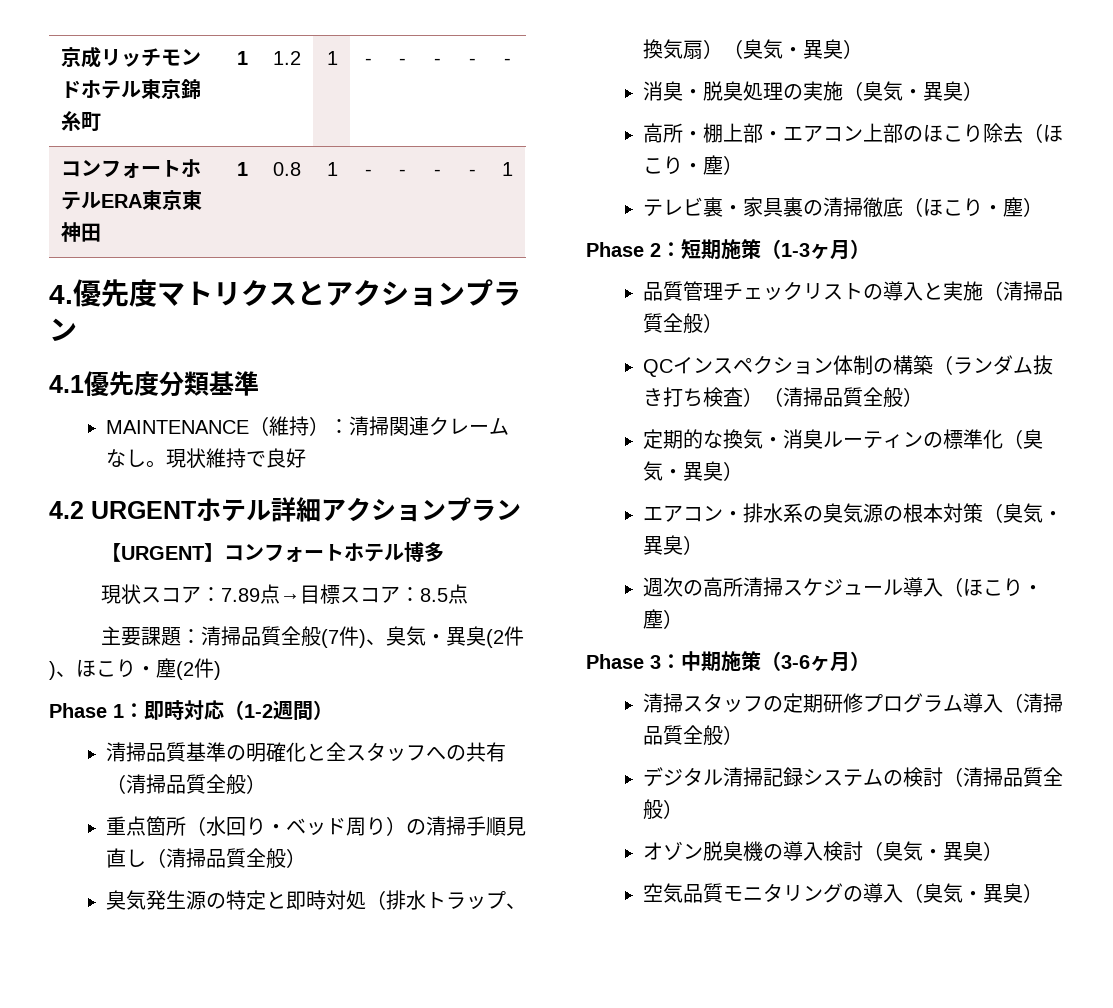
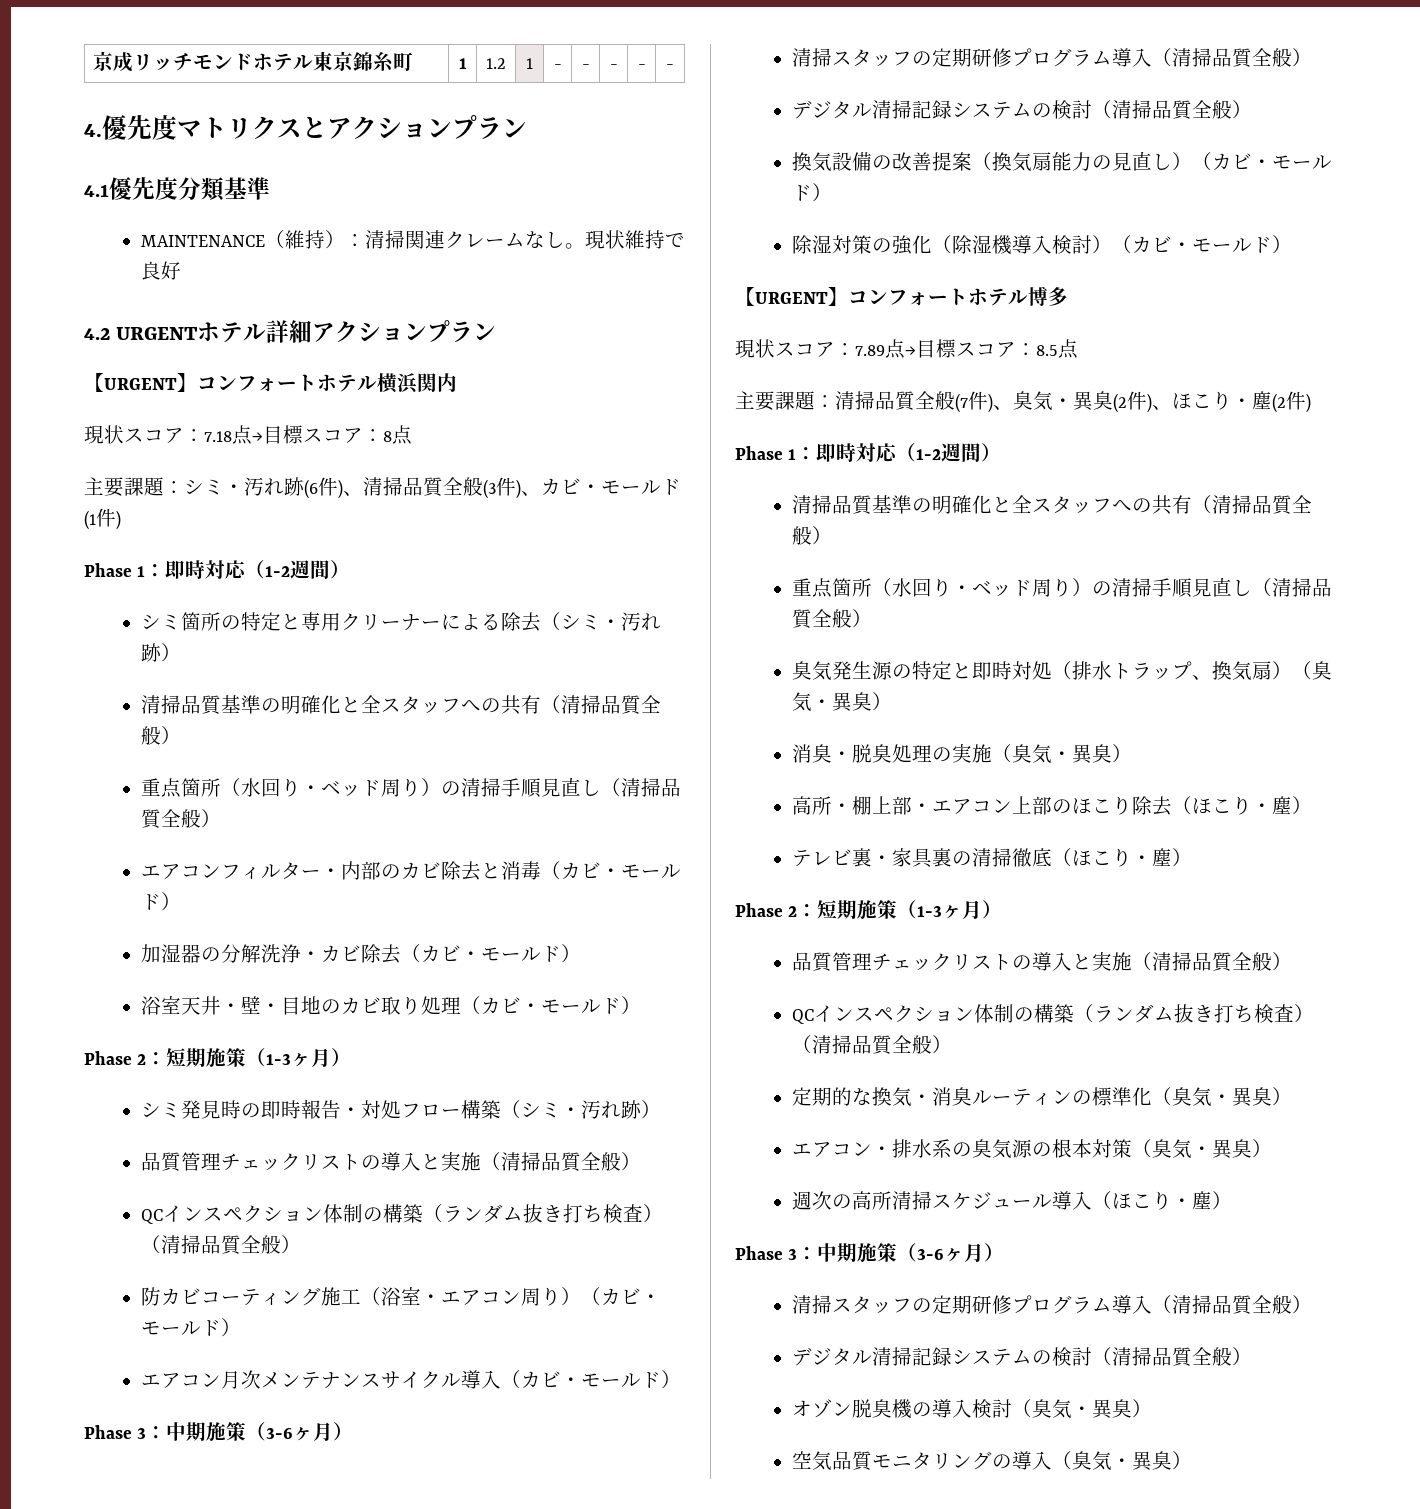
- コンフォートホテルERA東京東神田 | 1 | 0.8 | 1 | - | - | - | - | 1
+ 【URGENT】コンフォートホテル横浜関内
+ 現状スコア：7.18点→目標スコア：8点
+ 主要課題：シミ・汚れ跡(6件)、清掃品質全般(3件)、カビ・モールド(1件)
+ Phase 1：即時対応（1-2週間）
+ シミ箇所の特定と専用クリーナーによる除去（シミ・汚れ跡）
+ 清掃品質基準の明確化と全スタッフへの共有（清掃品質全般）
+ 重点箇所（水回り・ベッド周り）の清掃手順見直し（清掃品質全般）
+ エアコンフィルター・内部のカビ除去と消毒（カビ・モールド）
+ 加湿器の分解洗浄・カビ除去（カビ・モールド）
+ 浴室天井・壁・目地のカビ取り処理（カビ・モールド）
+ Phase 2：短期施策（1-3ヶ月）
+ シミ発見時の即時報告・対処フロー構築（シミ・汚れ跡）
+ 品質管理チェックリストの導入と実施（清掃品質全般）
+ QCインスペクション体制の構築（ランダム抜き打ち検査）（清掃品質全般）
+ 防カビコーティング施工（浴室・エアコン周り）（カビ・モールド）
+ エアコン月次メンテナンスサイクル導入（カビ・モールド）
+ Phase 3：中期施策（3-6ヶ月）
+ 清掃スタッフの定期研修プログラム導入（清掃品質全般）
+ デジタル清掃記録システムの検討（清掃品質全般）
+ 換気設備の改善提案（換気扇能力の見直し）（カビ・モールド）
+ 除湿対策の強化（除湿機導入検討）（カビ・モールド）

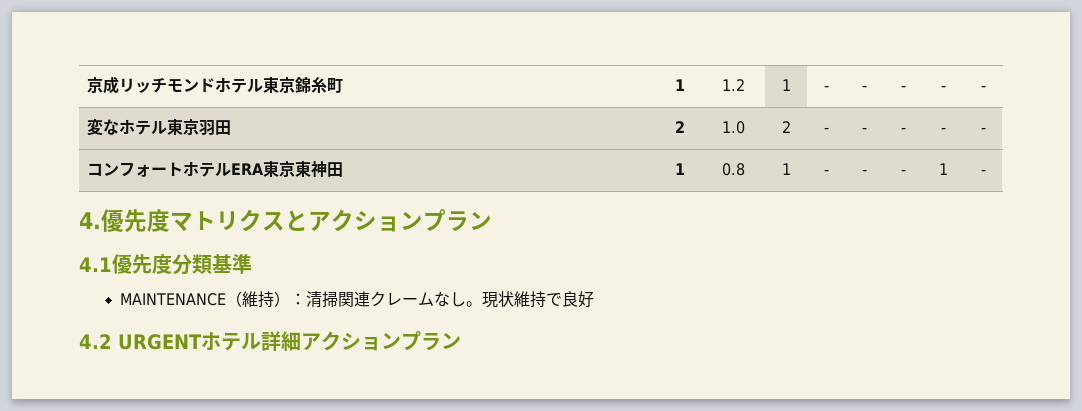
+ 変なホテル東京羽田 | 2 | 1.0 | 2 | - | - | - | - | -
+ コンフォートホテルERA東京東神田 | 1 | 0.8 | 1 | - | - | - | 1 | -
- 【URGENT】コンフォートホテル横浜関内
- 現状スコア：7.18点→目標スコア：8点
- 主要課題：シミ・汚れ跡(6件)、清掃品質全般(3件)、カビ・モールド(1件)
- Phase 1：即時対応（1-2週間）
- シミ箇所の特定と専用クリーナーによる除去（シミ・汚れ跡）
- 清掃品質基準の明確化と全スタッフへの共有（清掃品質全般）
- 重点箇所（水回り・ベッド周り）の清掃手順見直し（清掃品質全般）
- エアコンフィルター・内部のカビ除去と消毒（カビ・モールド）
- 加湿器の分解洗浄・カビ除去（カビ・モールド）
- 浴室天井・壁・目地のカビ取り処理（カビ・モールド）
- Phase 2：短期施策（1-3ヶ月）
- シミ発見時の即時報告・対処フロー構築（シミ・汚れ跡）
- 品質管理チェックリストの導入と実施（清掃品質全般）
- QCインスペクション体制の構築（ランダム抜き打ち検査）（清掃品質全般）
- 防カビコーティング施工（浴室・エアコン周り）（カビ・モールド）
- エアコン月次メンテナンスサイクル導入（カビ・モールド）
- Phase 3：中期施策（3-6ヶ月）
- 清掃スタッフの定期研修プログラム導入（清掃品質全般）
- デジタル清掃記録システムの検討（清掃品質全般）
- 換気設備の改善提案（換気扇能力の見直し）（カビ・モールド）
- 除湿対策の強化（除湿機導入検討）（カビ・モールド）
- 【URGENT】コンフォートホテル博多
- 現状スコア：7.89点→目標スコア：8.5点
- 主要課題：清掃品質全般(7件)、臭気・異臭(2件)、ほこり・塵(2件)
- Phase 1：即時対応（1-2週間）
- 清掃品質基準の明確化と全スタッフへの共有（清掃品質全般）
- 重点箇所（水回り・ベッド周り）の清掃手順見直し（清掃品質全般）
- 臭気発生源の特定と即時対処（排水トラップ、換気扇）（臭気・異臭）
- 消臭・脱臭処理の実施（臭気・異臭）
- 高所・棚上部・エアコン上部のほこり除去（ほこり・塵）
- テレビ裏・家具裏の清掃徹底（ほこり・塵）
- Phase 2：短期施策（1-3ヶ月）
- 品質管理チェックリストの導入と実施（清掃品質全般）
- QCインスペクション体制の構築（ランダム抜き打ち検査）（清掃品質全般）
- 定期的な換気・消臭ルーティンの標準化（臭気・異臭）
- エアコン・排水系の臭気源の根本対策（臭気・異臭）
- 週次の高所清掃スケジュール導入（ほこり・塵）
- Phase 3：中期施策（3-6ヶ月）
- 清掃スタッフの定期研修プログラム導入（清掃品質全般）
- デジタル清掃記録システムの検討（清掃品質全般）
- オゾン脱臭機の導入検討（臭気・異臭）
- 空気品質モニタリングの導入（臭気・異臭）

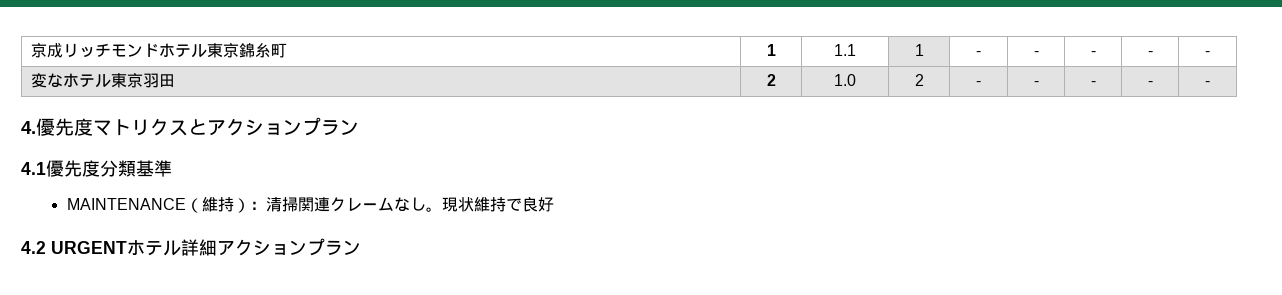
- 京成リッチモンドホテル東京錦糸町 | 1 | 1.2 | 1 | - | - | - | - | -
+ 京成リッチモンドホテル東京錦糸町 | 1 | 1.1 | 1 | - | - | - | - | -
- コンフォートホテルERA東京東神田 | 1 | 0.8 | 1 | - | - | - | 1 | -

